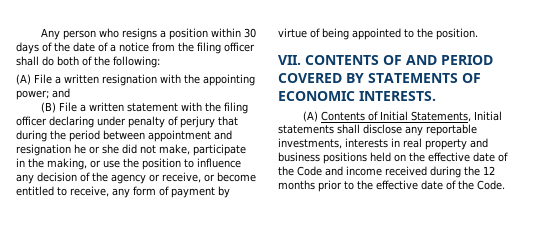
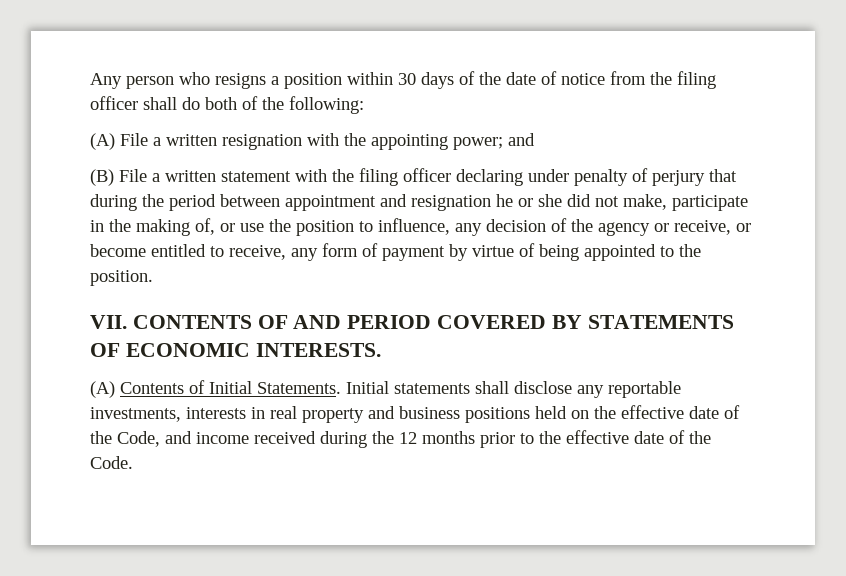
- Any person who resigns a position within 30 days of the date of a notice from the filing officer shall do both of the following:
+ Any person who resigns a position within 30 days of the date of notice from the filing officer shall do both of the following:
- (B) File a written statement with the filing officer declaring under penalty of perjury that during the period between appointment and resignation he or she did not make, participate in the making, or use the position to influence any decision of the agency or receive, or become entitled to receive, any form of payment by virtue of being appointed to the position.
+ (B) File a written statement with the filing officer declaring under penalty of perjury that during the period between appointment and resignation he or she did not make, participate in the making of, or use the position to influence, any decision of the agency or receive, or become entitled to receive, any form of payment by virtue of being appointed to the position.
- (A) Contents of Initial Statements, Initial statements shall disclose any reportable investments, interests in real property and business positions held on the effective date of the Code and income received during the 12 months prior to the effective date of the Code.
+ (A) Contents of Initial Statements. Initial statements shall disclose any reportable investments, interests in real property and business positions held on the effective date of the Code, and income received during the 12 months prior to the effective date of the Code.

